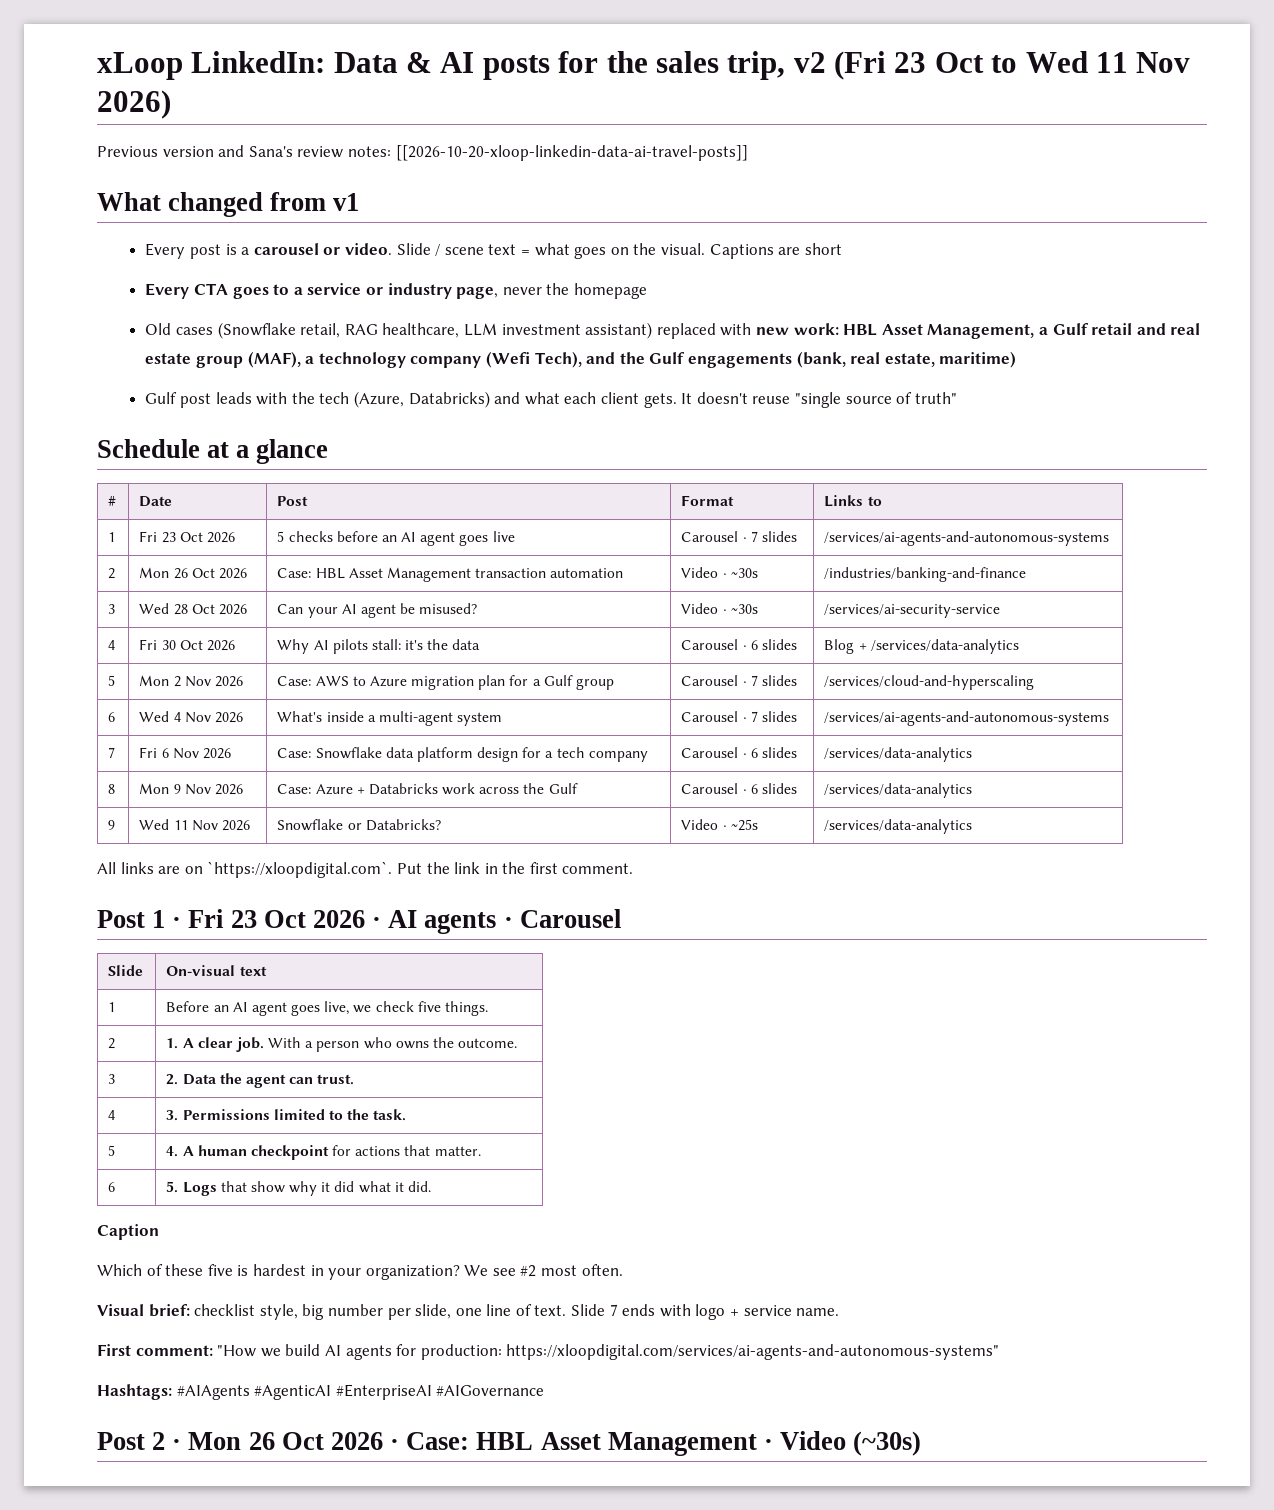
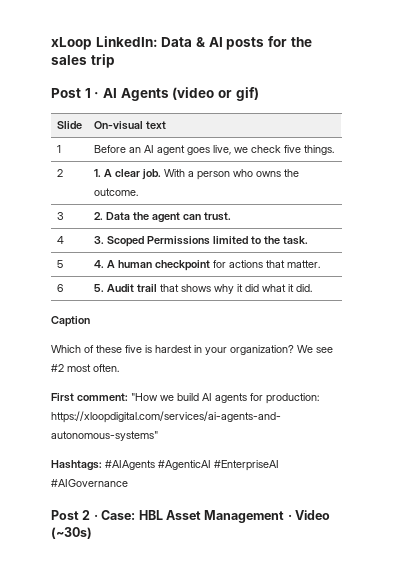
- xLoop LinkedIn: Data & AI posts for the sales trip, v2 (Fri 23 Oct to Wed 11 Nov 2026)
- Previous version and Sana's review notes: [[2026-10-20-xloop-linkedin-data-ai-travel-posts]]
- What changed from v1
- Every post is a carousel or video. Slide / scene text = what goes on the visual. Captions are short
- Every CTA goes to a service or industry page, never the homepage
- Old cases (Snowflake retail, RAG healthcare, LLM investment assistant) replaced with new work: HBL Asset Management, a Gulf retail and real estate group (MAF), a technology company (Wefi Tech), and the Gulf engagements (bank, real estate, maritime)
- Gulf post leads with the tech (Azure, Databricks) and what each client gets. It doesn't reuse "single source of truth"
- Schedule at a glance
- # | Date | Post | Format | Links to
- 1 | Fri 23 Oct 2026 | 5 checks before an AI agent goes live | Carousel · 7 slides | /services/ai-agents-and-autonomous-systems
- 2 | Mon 26 Oct 2026 | Case: HBL Asset Management transaction automation | Video · ~30s | /industries/banking-and-finance
- 3 | Wed 28 Oct 2026 | Can your AI agent be misused? | Video · ~30s | /services/ai-security-service
- 4 | Fri 30 Oct 2026 | Why AI pilots stall: it's the data | Carousel · 6 slides | Blog + /services/data-analytics
- 5 | Mon 2 Nov 2026 | Case: AWS to Azure migration plan for a Gulf group | Carousel · 7 slides | /services/cloud-and-hyperscaling
- 6 | Wed 4 Nov 2026 | What's inside a multi-agent system | Carousel · 7 slides | /services/ai-agents-and-autonomous-systems
- 7 | Fri 6 Nov 2026 | Case: Snowflake data platform design for a tech company | Carousel · 6 slides | /services/data-analytics
- 8 | Mon 9 Nov 2026 | Case: Azure + Databricks work across the Gulf | Carousel · 6 slides | /services/data-analytics
- 9 | Wed 11 Nov 2026 | Snowflake or Databricks? | Video · ~25s | /services/data-analytics
- All links are on `https://xloopdigital.com`. Put the link in the first comment.
- Post 1 · Fri 23 Oct 2026 · AI agents · Carousel
+ xLoop LinkedIn: Data & AI posts for the sales trip
+ Post 1 · AI Agents (video or gif)
- 4 | 3. Permissions limited to the task.
+ 4 | 3. Scoped Permissions limited to the task.
- 6 | 5. Logs that show why it did what it did.
+ 6 | 5. Audit trail that shows why it did what it did.
- Visual brief: checklist style, big number per slide, one line of text. Slide 7 ends with logo + service name.
- Post 2 · Mon 26 Oct 2026 · Case: HBL Asset Management · Video (~30s)
+ Post 2 · Case: HBL Asset Management · Video (~30s)

